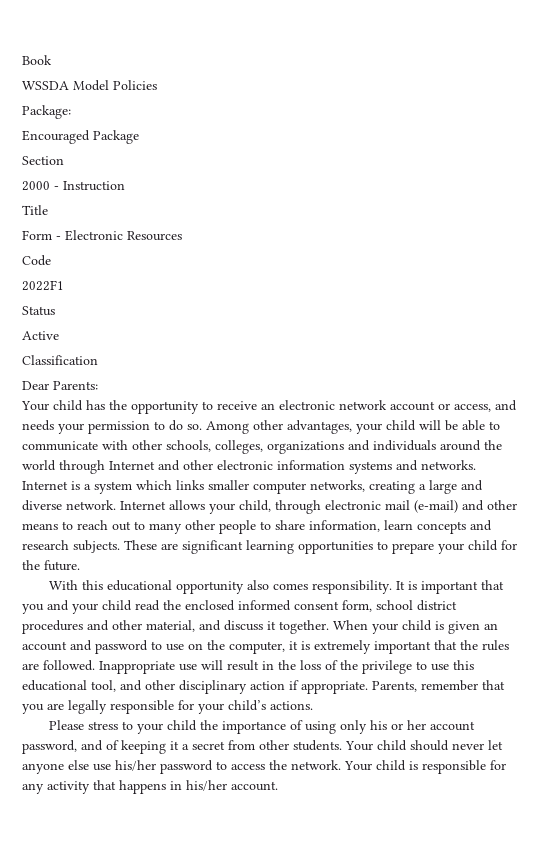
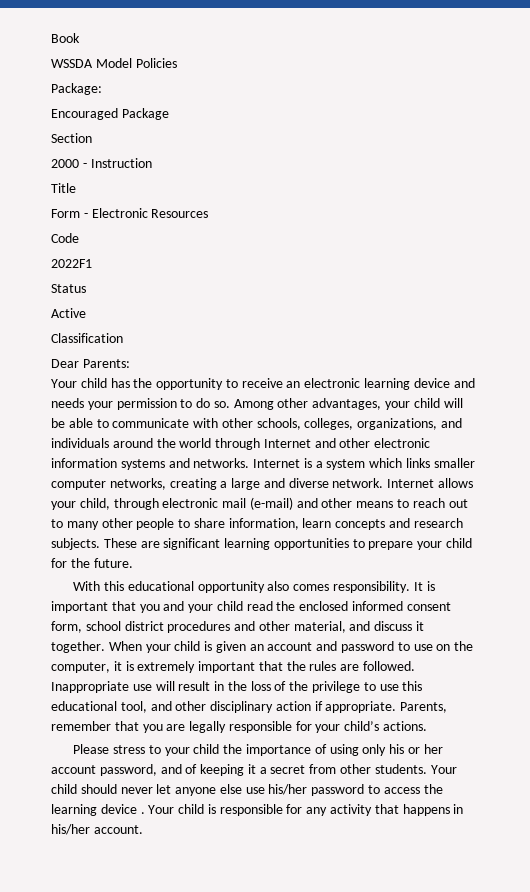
- Your child has the opportunity to receive an electronic network account or access, and needs your permission to do so.
+ Your child has the opportunity to receive an electronic learning device and needs your permission to do so.
- Among other advantages, your child will be able to communicate with other schools, colleges, organizations and individuals around the world through Internet and other electronic information systems and networks.
+ Among other advantages, your child will be able to communicate with other schools, colleges, organizations, and individuals around the world through Internet and other electronic information systems and networks.
- Your child should never let anyone else use his/her password to access the network.
+ Your child should never let anyone else use his/her password to access the learning device .

